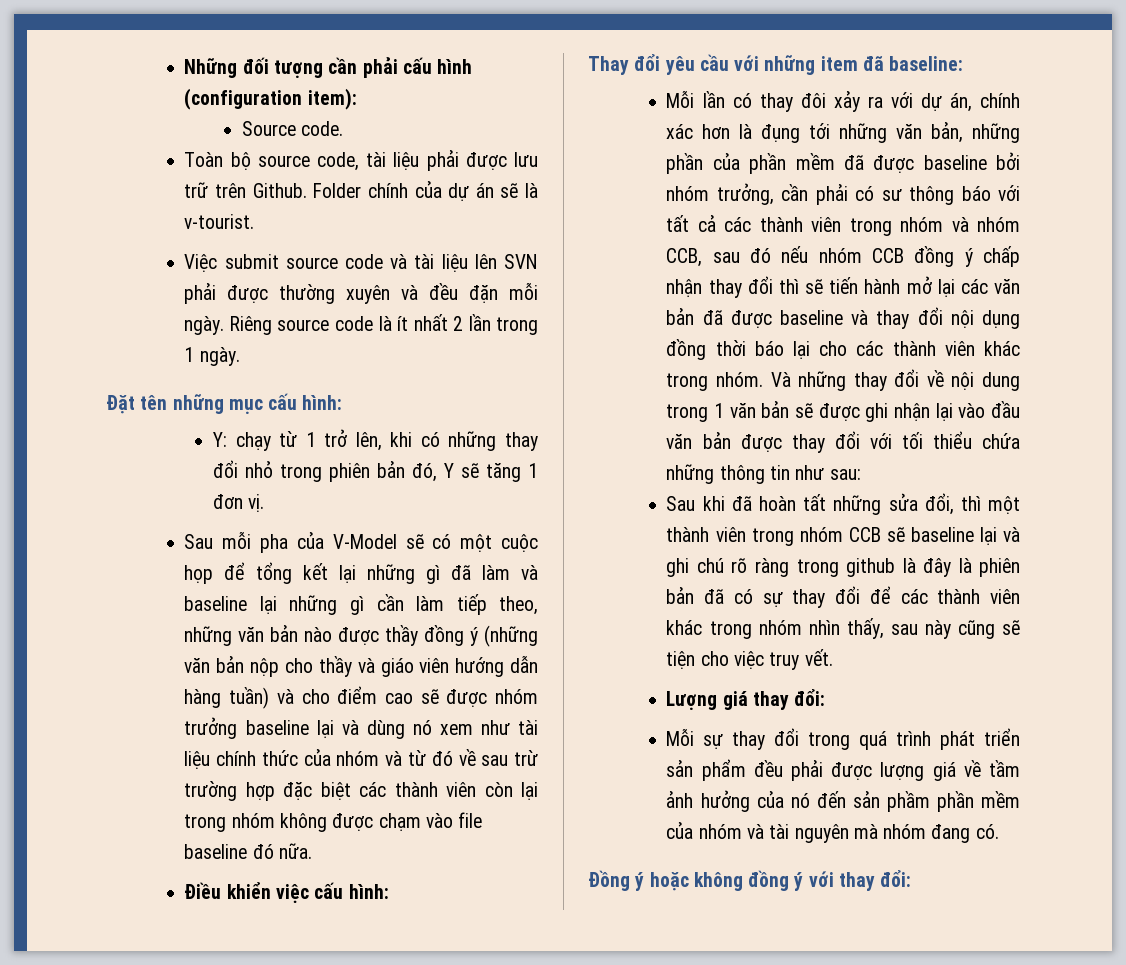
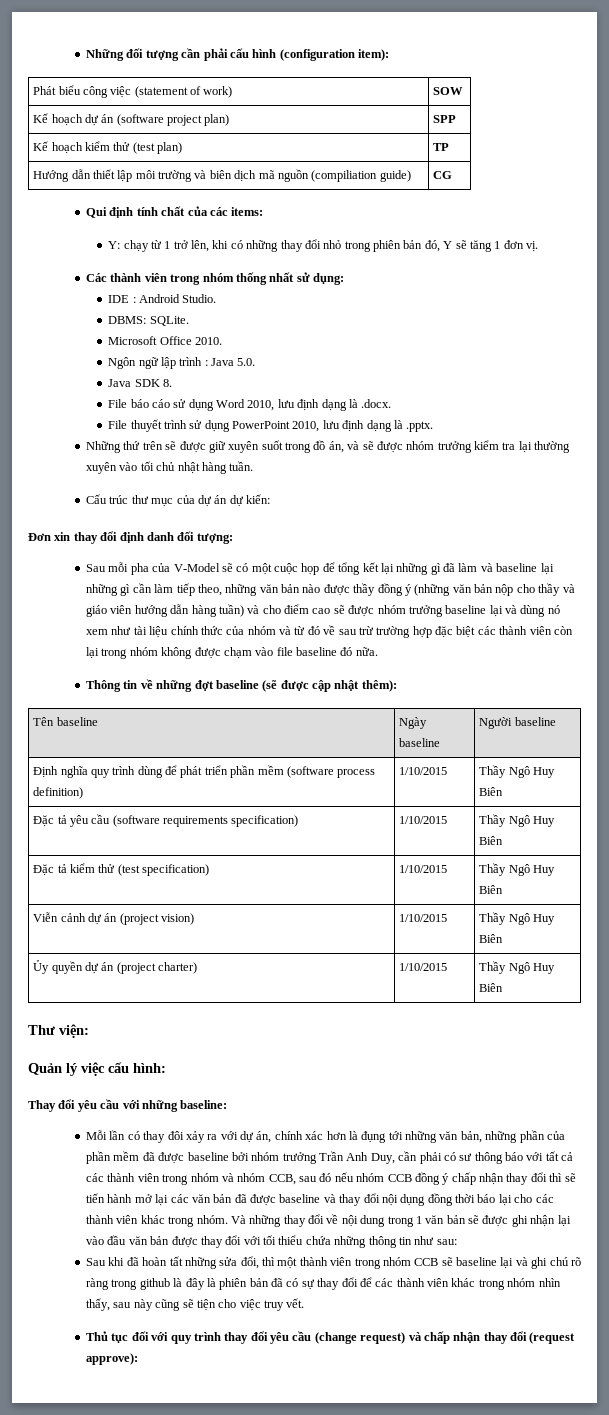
- Source code.
- Toàn bộ source code, tài liệu phải được lưu trữ trên Github. Folder chính của dự án sẽ là v-tourist.
- Việc submit source code và tài liệu lên SVN phải được thường xuyên và đều đặn mỗi ngày. Riêng source code là ít nhất 2 lần trong 1 ngày.
- Đặt tên những mục cấu hình:
+ Phát biểu công việc (statement of work) | SOW
+ Kế hoạch dự án (software project plan) | SPP
+ Kế hoạch kiểm thử (test plan) | TP
+ Hướng dẫn thiết lập môi trường và biên dịch mã nguồn (compiliation guide) | CG
+ Qui định tính chất của các items:
+ Các thành viên trong nhóm thống nhất sử dụng:
+ IDE : Android Studio.
+ DBMS: SQLite.
+ Microsoft Office 2010.
+ Ngôn ngữ lập trình : Java 5.0.
+ Java SDK 8.
+ File báo cáo sử dụng Word 2010, lưu định dạng là .docx.
+ File thuyết trình sử dụng PowerPoint 2010, lưu định dạng là .pptx.
+ Những thứ trên sẽ được giữ xuyên suốt trong đồ án, và sẽ được nhóm trưởng kiểm tra lại thường xuyên vào tối chủ nhật hàng tuần.
+ Cấu trúc thư mục của dự án dự kiến:
+ Đơn xin thay đổi định danh đối tượng:
- Điều khiển việc cấu hình:
+ Thông tin về những đợt baseline (sẽ được cập nhật thêm):
+ Tên baseline | Ngày baseline | Người baseline
+ Định nghĩa quy trình dùng để phát triển phần mềm (software process definition) | 1/10/2015 | Thầy Ngô Huy Biên
+ Đặc tả yêu cầu (software requirements specification) | 1/10/2015 | Thầy Ngô Huy Biên
+ Đặc tả kiểm thử (test specification) | 1/10/2015 | Thầy Ngô Huy Biên
+ Viễn cảnh dự án (project vision) | 1/10/2015 | Thầy Ngô Huy Biên
+ Ủy quyền dự án (project charter) | 1/10/2015 | Thầy Ngô Huy Biên
+ Thư viện:
+ Quản lý việc cấu hình:
- Thay đổi yêu cầu với những item đã baseline:
+ Thay đổi yêu cầu với những baseline:
- Mỗi lần có thay đôi xảy ra với dự án, chính xác hơn là đụng tới những văn bản, những phần của phần mềm đã được baseline bởi nhóm trưởng, cần phải có sư thông báo với tất cả các thành viên trong nhóm và nhóm CCB, sau đó nếu nhóm CCB đồng ý chấp nhận thay đổi thì sẽ tiến hành mở lại các văn bản đã được baseline và thay đổi nội dụng đồng thời báo lại cho các thành viên khác trong nhóm.
+ Mỗi lần có thay đôi xảy ra với dự án, chính xác hơn là đụng tới những văn bản, những phần của phần mềm đã được baseline bởi nhóm trưởng Trần Anh Duy, cần phải có sư thông báo với tất cả các thành viên trong nhóm và nhóm CCB, sau đó nếu nhóm CCB đồng ý chấp nhận thay đổi thì sẽ tiến hành mở lại các văn bản đã được baseline và thay đổi nội dụng đồng thời báo lại cho các thành viên khác trong nhóm.
- Lượng giá thay đổi:
- Mỗi sự thay đổi trong quá trình phát triển sản phẩm đều phải được lượng giá về tầm ảnh hưởng của nó đến sản phầm phần mềm của nhóm và tài nguyên mà nhóm đang có.
- Đồng ý hoặc không đồng ý với thay đổi:
+ Thủ tục đối với quy trình thay đổi yêu cầu (change request) và chấp nhận thay đổi (request approve):

